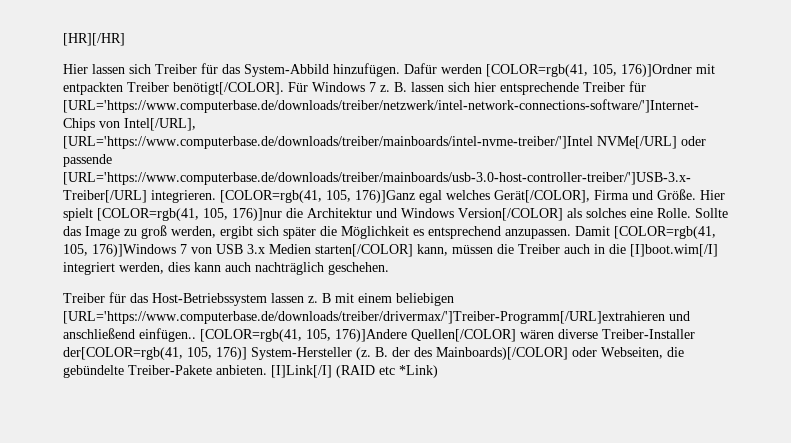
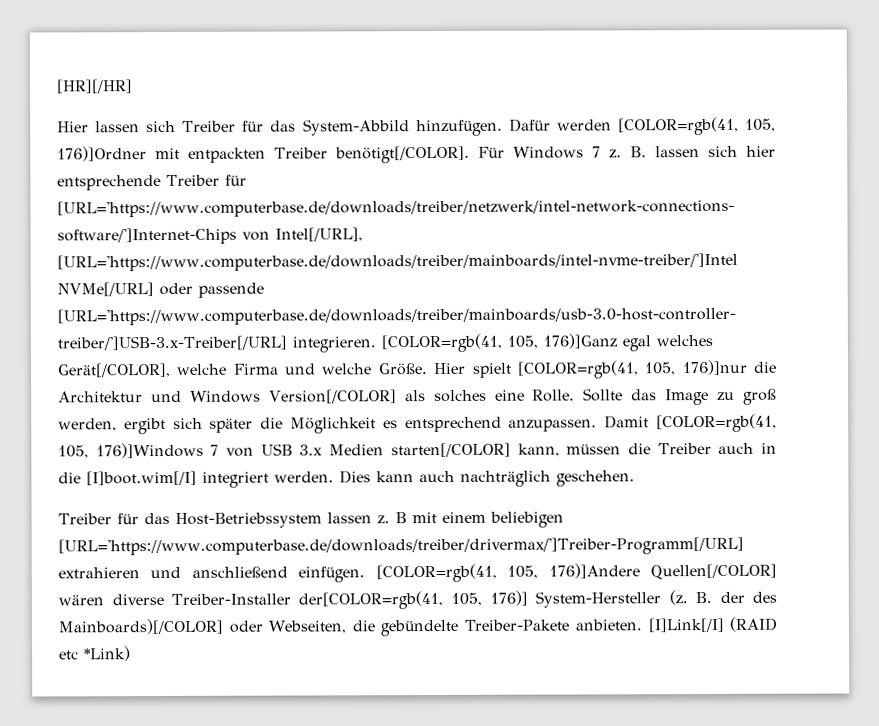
- [COLOR=rgb(41, 105, 176)]Ganz egal welches Gerät[/COLOR], Firma und Größe.
+ [COLOR=rgb(41, 105, 176)]Ganz egal welches Gerät[/COLOR], welche Firma und welche Größe.
- Damit [COLOR=rgb(41, 105, 176)]Windows 7 von USB 3.x Medien starten[/COLOR] kann, müssen die Treiber auch in die [I]boot.wim[/I] integriert werden, dies kann auch nachträglich geschehen.
+ Damit [COLOR=rgb(41, 105, 176)]Windows 7 von USB 3.x Medien starten[/COLOR] kann, müssen die Treiber auch in die [I]boot.wim[/I] integriert werden. Dies kann auch nachträglich geschehen.
- B mit einem beliebigen [URL='https://www.computerbase.de/downloads/treiber/drivermax/']Treiber-Programm[/URL]extrahieren und anschließend einfügen..
+ B mit einem beliebigen [URL='https://www.computerbase.de/downloads/treiber/drivermax/']Treiber-Programm[/URL] extrahieren und anschließend einfügen.

